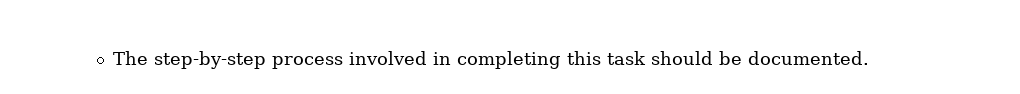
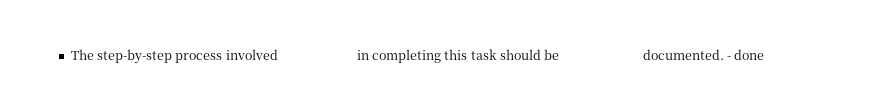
+ - done

